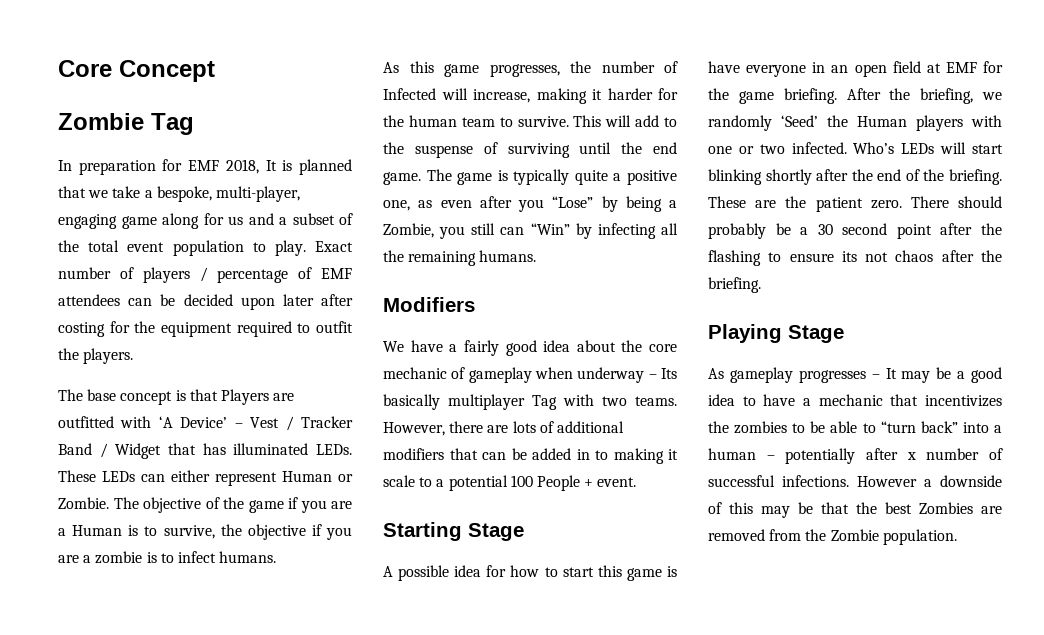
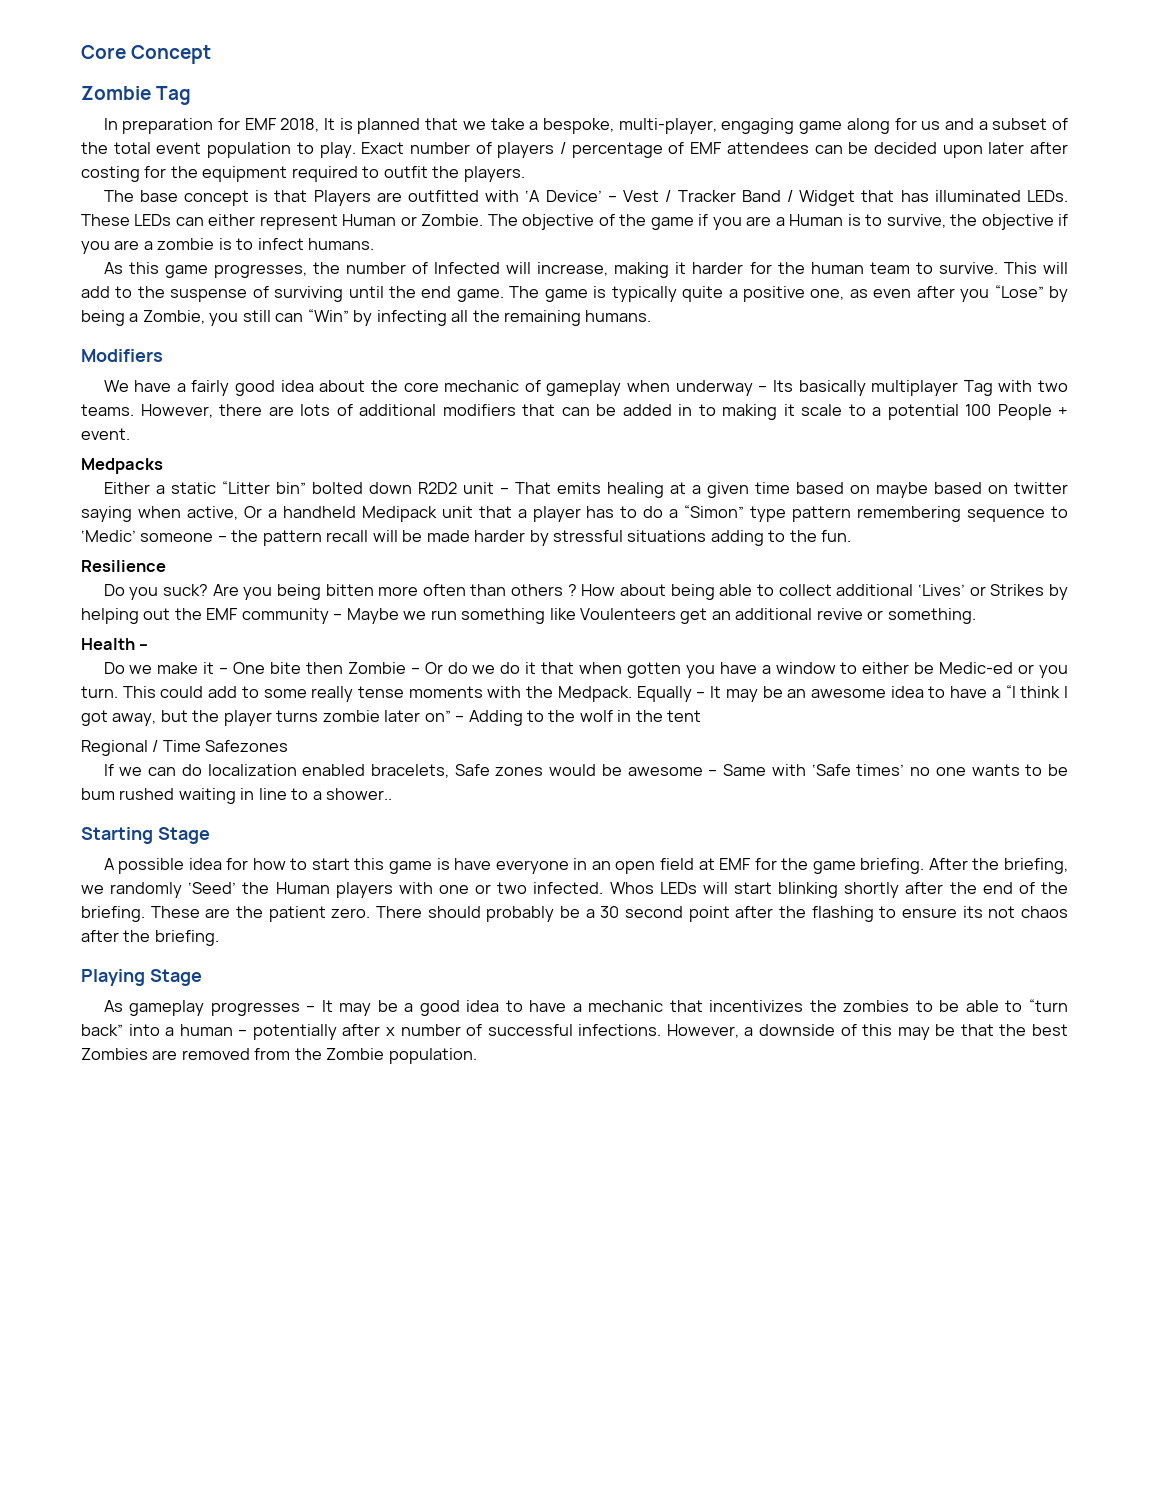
+ Medpacks
+ Either a static “Litter bin” bolted down R2D2 unit – That emits healing at a given time based on maybe based on twitter saying when active, Or a handheld Medipack unit that a player has to do a “Simon” type pattern remembering sequence to ‘Medic’ someone – the pattern recall will be made harder by stressful situations adding to the fun.
+ Resilience
+ Do you suck? Are you being bitten more often than others ? How about being able to collect additional ‘Lives’ or Strikes by helping out the EMF community – Maybe we run something like Voulenteers get an additional revive or something.
+ Health –
+ Do we make it – One bite then Zombie – Or do we do it that when gotten you have a window to either be Medic-ed or you turn. This could add to some really tense moments with the Medpack. Equally – It may be an awesome idea to have a “I think I got away, but the player turns zombie later on” – Adding to the wolf in the tent
+ Regional / Time Safezones
+ If we can do localization enabled bracelets, Safe zones would be awesome – Same with ‘Safe times’ no one wants to be bum rushed waiting in line to a shower..
- Who’s LEDs will start blinking shortly after the end of the briefing.
+ Whos LEDs will start blinking shortly after the end of the briefing.
- However a downside of this may be that the best Zombies are removed from the Zombie population.
+ However, a downside of this may be that the best Zombies are removed from the Zombie population.

